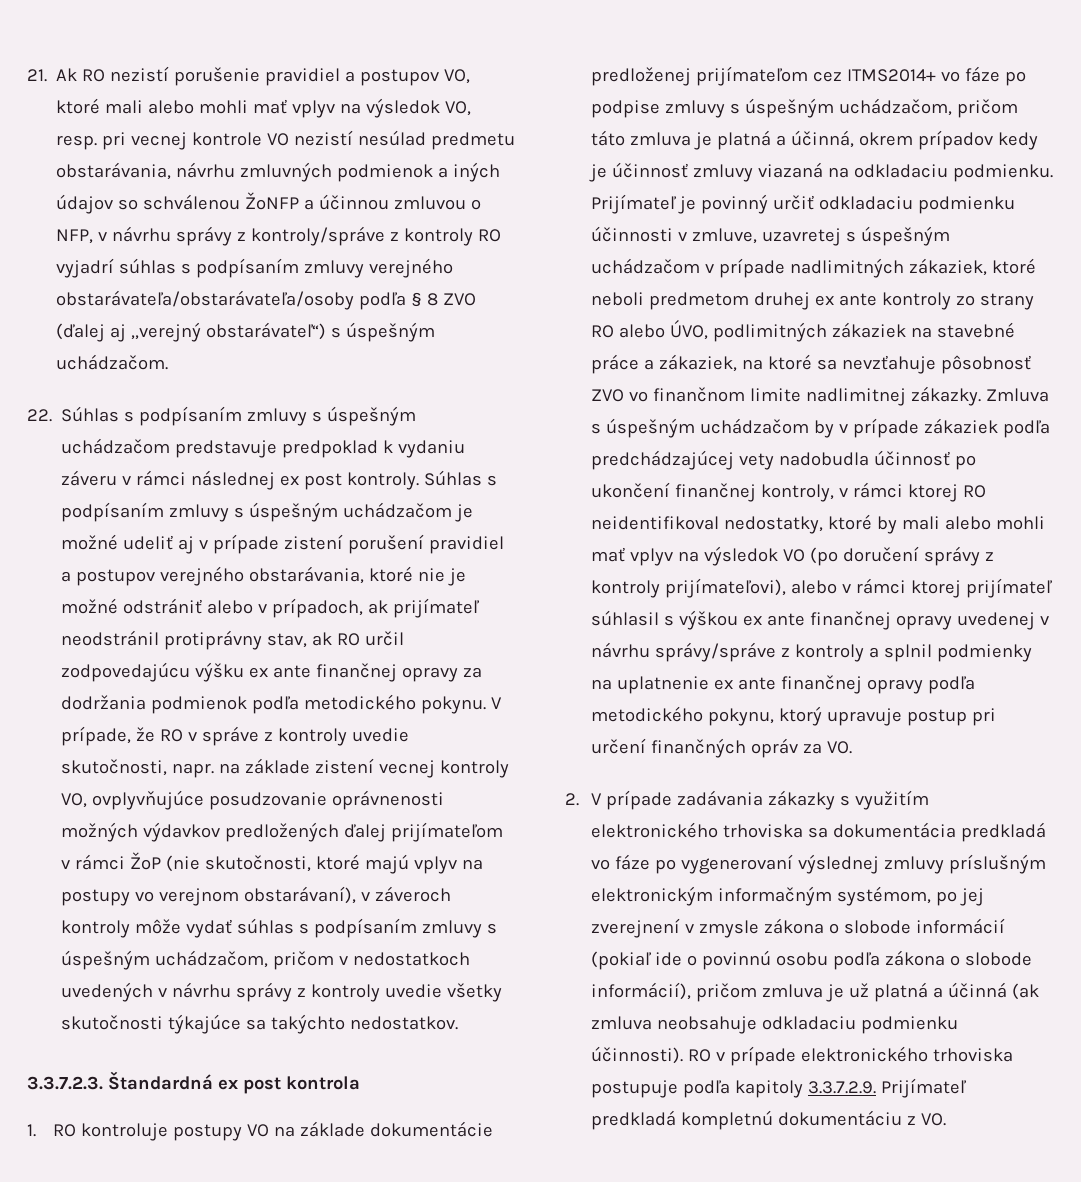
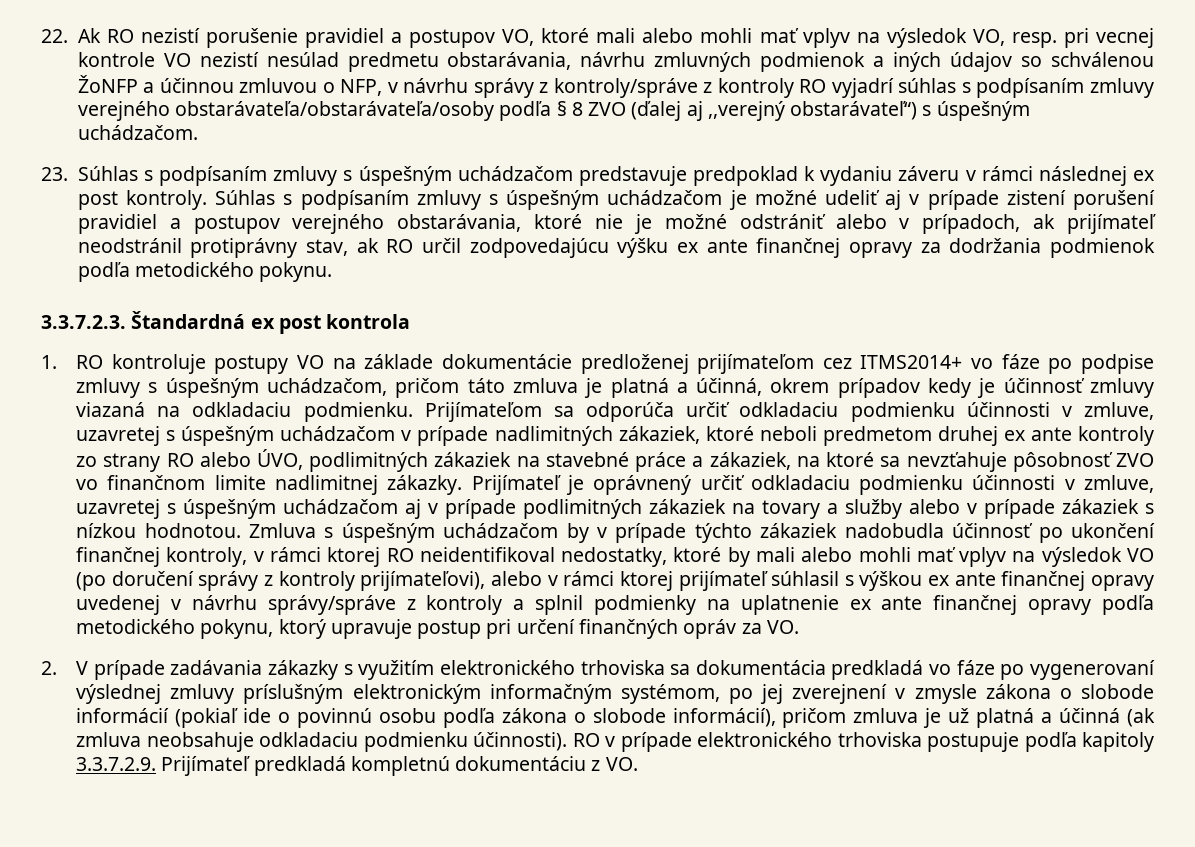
- 21. Ak RO nezistí porušenie pravidiel a postupov VO, ktoré mali alebo mohli mať vplyv na výsledok VO, resp. pri vecnej kontrole VO nezistí nesúlad predmetu obstarávania, návrhu zmluvných podmienok a iných údajov so schválenou ŽoNFP a účinnou zmluvou o NFP, v návrhu správy z kontroly/správe z kontroly RO vyjadrí súhlas s podpísaním zmluvy verejného obstarávateľa/obstarávateľa/osoby podľa § 8 ZVO (ďalej aj ,,verejný obstarávateľ“) s úspešným uchádzačom.
+ 22. Ak RO nezistí porušenie pravidiel a postupov VO, ktoré mali alebo mohli mať vplyv na výsledok VO, resp. pri vecnej kontrole VO nezistí nesúlad predmetu obstarávania, návrhu zmluvných podmienok a iných údajov so schválenou ŽoNFP a účinnou zmluvou o NFP, v návrhu správy z kontroly/správe z kontroly RO vyjadrí súhlas s podpísaním zmluvy verejného obstarávateľa/obstarávateľa/osoby podľa § 8 ZVO (ďalej aj ,,verejný obstarávateľ“) s úspešným uchádzačom.
- 22. Súhlas s podpísaním zmluvy s úspešným uchádzačom predstavuje predpoklad k vydaniu záveru v rámci následnej ex post kontroly.
+ 23. Súhlas s podpísaním zmluvy s úspešným uchádzačom predstavuje predpoklad k vydaniu záveru v rámci následnej ex post kontroly.
- V prípade, že RO v správe z kontroly uvedie skutočnosti, napr. na základe zistení vecnej kontroly VO, ovplyvňujúce posudzovanie oprávnenosti možných výdavkov predložených ďalej prijímateľom v rámci ŽoP (nie skutočnosti, ktoré majú vplyv na postupy vo verejnom obstarávaní), v záveroch kontroly môže vydať súhlas s podpísaním zmluvy s úspešným uchádzačom, pričom v nedostatkoch uvedených v návrhu správy z kontroly uvedie všetky skutočnosti týkajúce sa takýchto nedostatkov.
- Prijímateľ je povinný určiť odkladaciu podmienku účinnosti v zmluve, uzavretej s úspešným uchádzačom v prípade nadlimitných zákaziek, ktoré neboli predmetom druhej ex ante kontroly zo strany RO alebo ÚVO, podlimitných zákaziek na stavebné práce a zákaziek, na ktoré sa nevzťahuje pôsobnosť ZVO vo finančnom limite nadlimitnej zákazky.
+ Prijímateľom sa odporúča určiť odkladaciu podmienku účinnosti v zmluve, uzavretej s úspešným uchádzačom v prípade nadlimitných zákaziek, ktoré neboli predmetom druhej ex ante kontroly zo strany RO alebo ÚVO, podlimitných zákaziek na stavebné práce a zákaziek, na ktoré sa nevzťahuje pôsobnosť ZVO vo finančnom limite nadlimitnej zákazky.
+ Prijímateľ je oprávnený určiť odkladaciu podmienku účinnosti v zmluve, uzavretej s úspešným uchádzačom aj v prípade podlimitných zákaziek na tovary a služby alebo v prípade zákaziek s nízkou hodnotou.
- Zmluva s úspešným uchádzačom by v prípade zákaziek podľa predchádzajúcej vety nadobudla účinnosť po ukončení finančnej kontroly, v rámci ktorej RO neidentifikoval nedostatky, ktoré by mali alebo mohli mať vplyv na výsledok VO (po doručení správy z kontroly prijímateľovi), alebo v rámci ktorej prijímateľ súhlasil s výškou ex ante finančnej opravy uvedenej v návrhu správy/správe z kontroly a splnil podmienky na uplatnenie ex ante finančnej opravy podľa metodického pokynu, ktorý upravuje postup pri určení finančných opráv za VO.
+ Zmluva s úspešným uchádzačom by v prípade týchto zákaziek nadobudla účinnosť po ukončení finančnej kontroly, v rámci ktorej RO neidentifikoval nedostatky, ktoré by mali alebo mohli mať vplyv na výsledok VO (po doručení správy z kontroly prijímateľovi), alebo v rámci ktorej prijímateľ súhlasil s výškou ex ante finančnej opravy uvedenej v návrhu správy/správe z kontroly a splnil podmienky na uplatnenie ex ante finančnej opravy podľa metodického pokynu, ktorý upravuje postup pri určení finančných opráv za VO.

